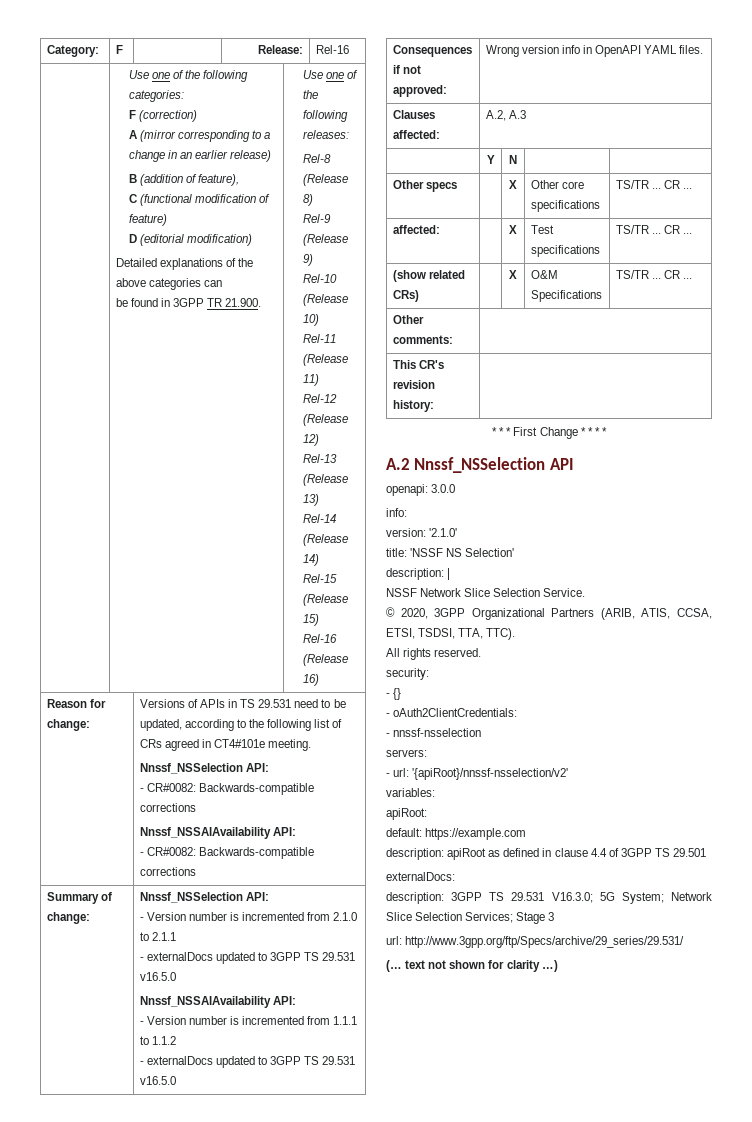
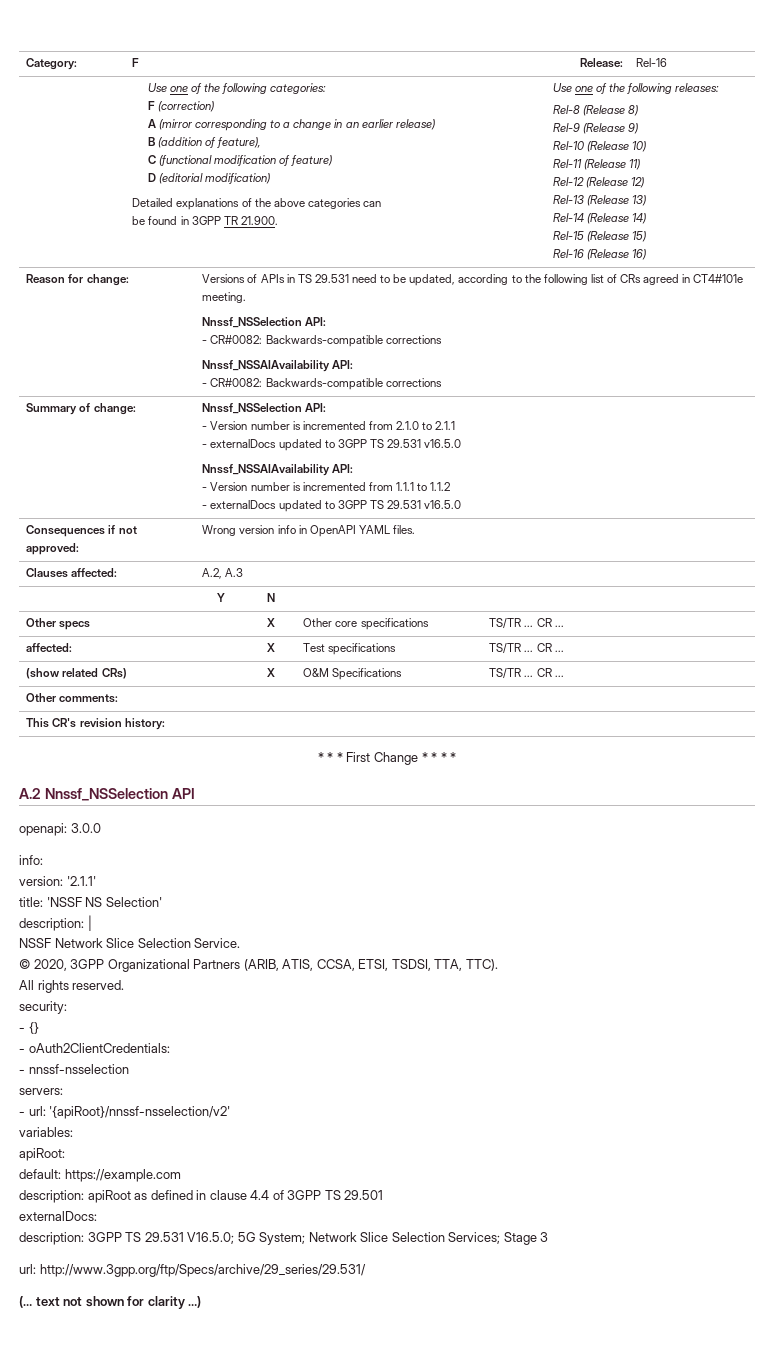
- version: '2.1.0'
+ version: '2.1.1'
- description: 3GPP TS 29.531 V16.3.0; 5G System; Network Slice Selection Services; Stage 3
+ description: 3GPP TS 29.531 V16.5.0; 5G System; Network Slice Selection Services; Stage 3

